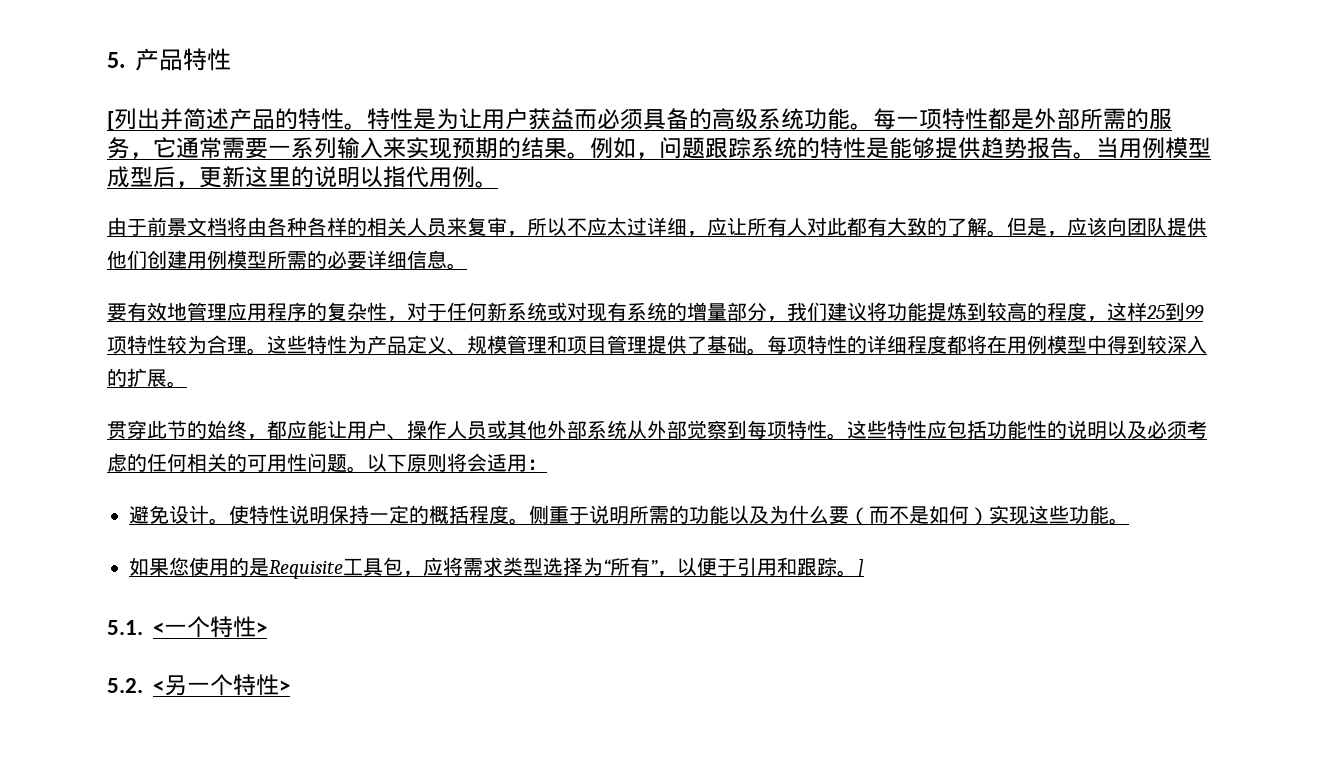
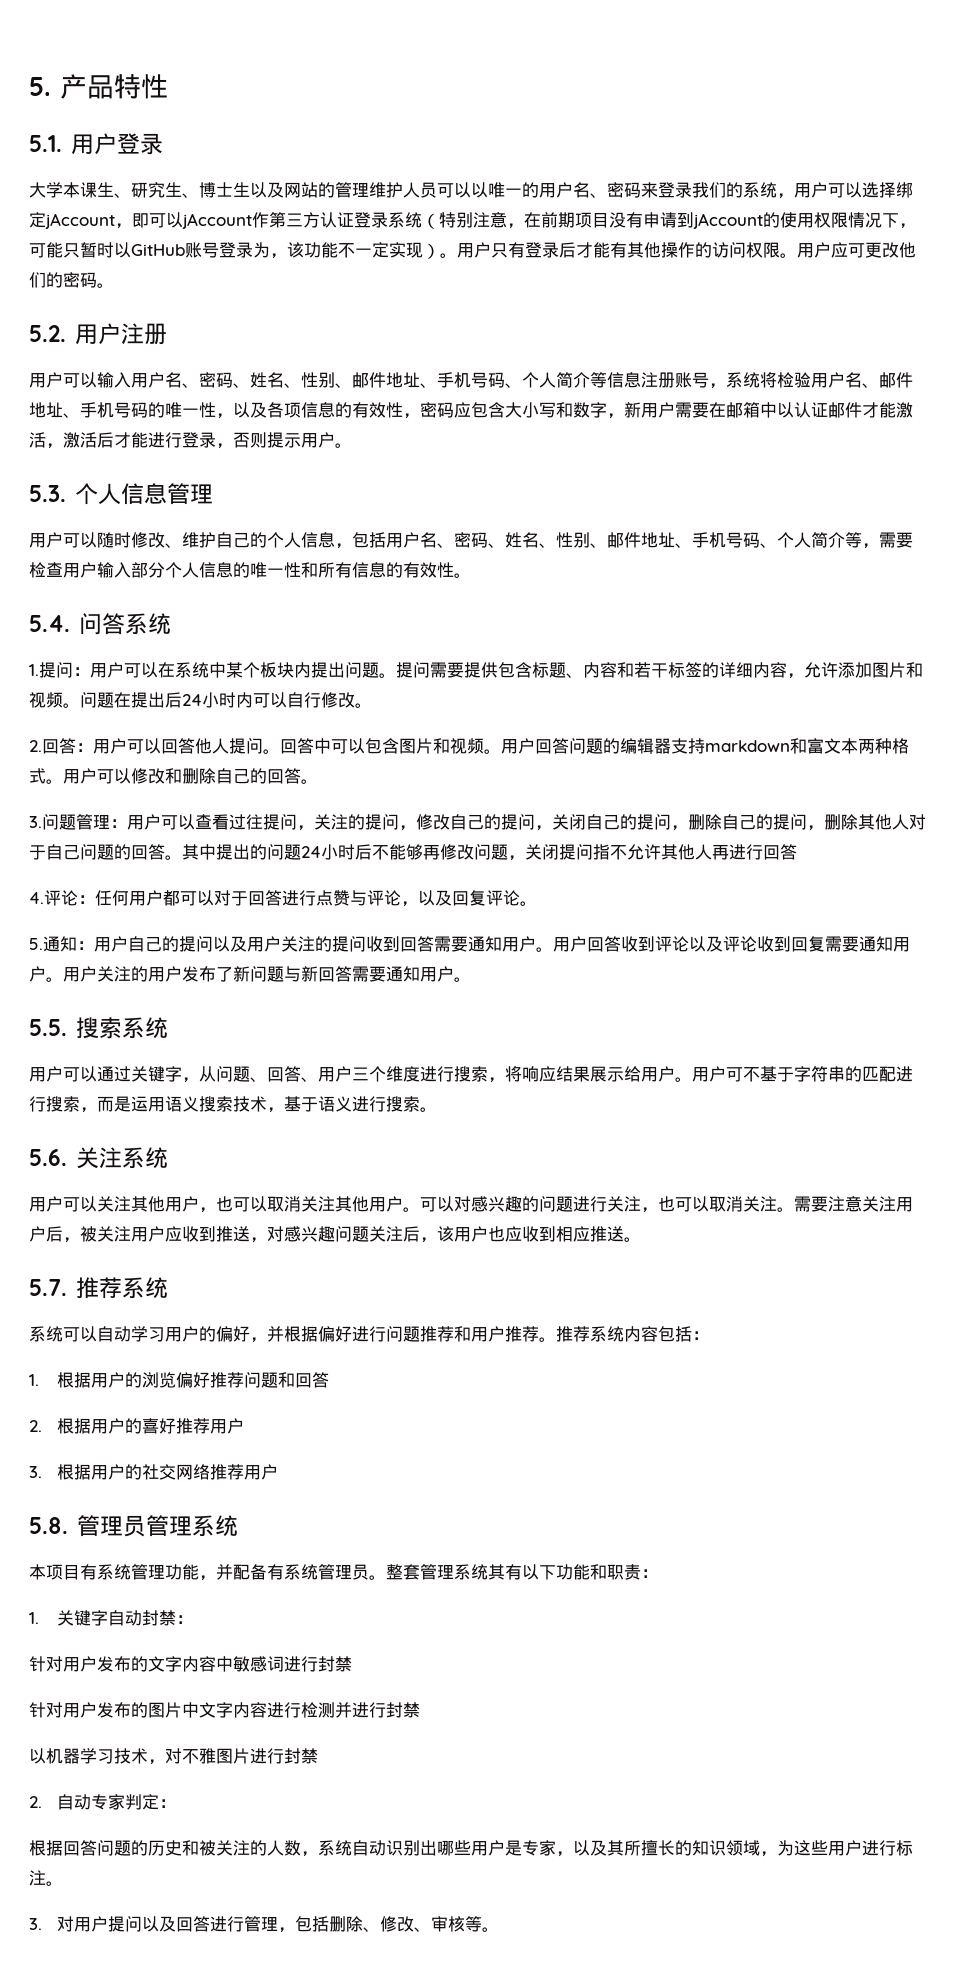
- [列出并简述产品的特性。特性是为让用户获益而必须具备的高级系统功能。每一项特性都是外部所需的服务，它通常需要一系列输入来实现预期的结果。例如，问题跟踪系统的特性是能够提供趋势报告。当用例模型成型后，更新这里的说明以指代用例。
- 由于前景文档将由各种各样的相关人员来复审，所以不应太过详细，应让所有人对此都有大致的了解。但是，应该向团队提供他们创建用例模型所需的必要详细信息。
- 要有效地管理应用程序的复杂性，对于任何新系统或对现有系统的增量部分，我们建议将功能提炼到较高的程度，这样25到99项特性较为合理。这些特性为产品定义、规模管理和项目管理提供了基础。每项特性的详细程度都将在用例模型中得到较深入的扩展。
- 贯穿此节的始终，都应能让用户、操作人员或其他外部系统从外部觉察到每项特性。这些特性应包括功能性的说明以及必须考虑的任何相关的可用性问题。以下原则将会适用：
- 避免设计。使特性说明保持一定的概括程度。侧重于说明所需的功能以及为什么要（而不是如何）实现这些功能。
- 如果您使用的是Requisite工具包，应将需求类型选择为“所有”，以便于引用和跟踪。]
- 5.1. <一个特性>
- 5.2. <另一个特性>
+ 5.1.用户登录
+ 大学本课生、研究生、博士生以及网站的管理维护人员可以以唯一的用户名、密码来登录我们的系统，用户可以选择绑定jAccount，即可以jAccount作第三方认证登录系统（特别注意，在前期项目没有申请到jAccount的使用权限情况下，可能只暂时以GitHub账号登录为，该功能不一定实现）。用户只有登录后才能有其他操作的访问权限。用户应可更改他们的密码。
+ 5.2.用户注册
+ 用户可以输入用户名、密码、姓名、性别、邮件地址、手机号码、个人简介等信息注册账号，系统将检验用户名、邮件地址、手机号码的唯一性，以及各项信息的有效性，密码应包含大小写和数字，新用户需要在邮箱中以认证邮件才能激活，激活后才能进行登录，否则提示用户。
+ 5.3.个人信息管理
+ 用户可以随时修改、维护自己的个人信息，包括用户名、密码、姓名、性别、邮件地址、手机号码、个人简介等，需要检查用户输入部分个人信息的唯一性和所有信息的有效性。
+ 5.4.问答系统
+ 1.提问：用户可以在系统中某个板块内提出问题。提问需要提供包含标题、内容和若干标签的详细内容，允许添加图片和视频。问题在提出后24小时内可以自行修改。
+ 2.回答：用户可以回答他人提问。回答中可以包含图片和视频。用户回答问题的编辑器支持markdown和富文本两种格式。用户可以修改和删除自己的回答。
+ 3.问题管理：用户可以查看过往提问，关注的提问，修改自己的提问，关闭自己的提问，删除自己的提问，删除其他人对于自己问题的回答。其中提出的问题24小时后不能够再修改问题，关闭提问指不允许其他人再进行回答
+ 4.评论：任何用户都可以对于回答进行点赞与评论，以及回复评论。
+ 5.通知：用户自己的提问以及用户关注的提问收到回答需要通知用户。用户回答收到评论以及评论收到回复需要通知用户。用户关注的用户发布了新问题与新回答需要通知用户。
+ 5.5.搜索系统
+ 用户可以通过关键字，从问题、回答、用户三个维度进行搜索，将响应结果展示给用户。用户可不基于字符串的匹配进行搜索，而是运用语义搜索技术，基于语义进行搜索。
+ 5.6.关注系统
+ 用户可以关注其他用户，也可以取消关注其他用户。可以对感兴趣的问题进行关注，也可以取消关注。需要注意关注用户后，被关注用户应收到推送，对感兴趣问题关注后，该用户也应收到相应推送。
+ 5.7.推荐系统
+ 系统可以自动学习用户的偏好，并根据偏好进行问题推荐和用户推荐。推荐系统内容包括：
+ 1.根据用户的浏览偏好推荐问题和回答
+ 2.根据用户的喜好推荐用户
+ 3.根据用户的社交网络推荐用户
+ 5.8.管理员管理系统
+ 本项目有系统管理功能，并配备有系统管理员。整套管理系统其有以下功能和职责：
+ 1.关键字自动封禁：
+ 针对用户发布的文字内容中敏感词进行封禁
+ 针对用户发布的图片中文字内容进行检测并进行封禁
+ 以机器学习技术，对不雅图片进行封禁
+ 2.自动专家判定：
+ 根据回答问题的历史和被关注的人数，系统自动识别出哪些用户是专家，以及其所擅长的知识领域，为这些用户进行标注。
+ 3.对用户提问以及回答进行管理，包括删除、修改、审核等。

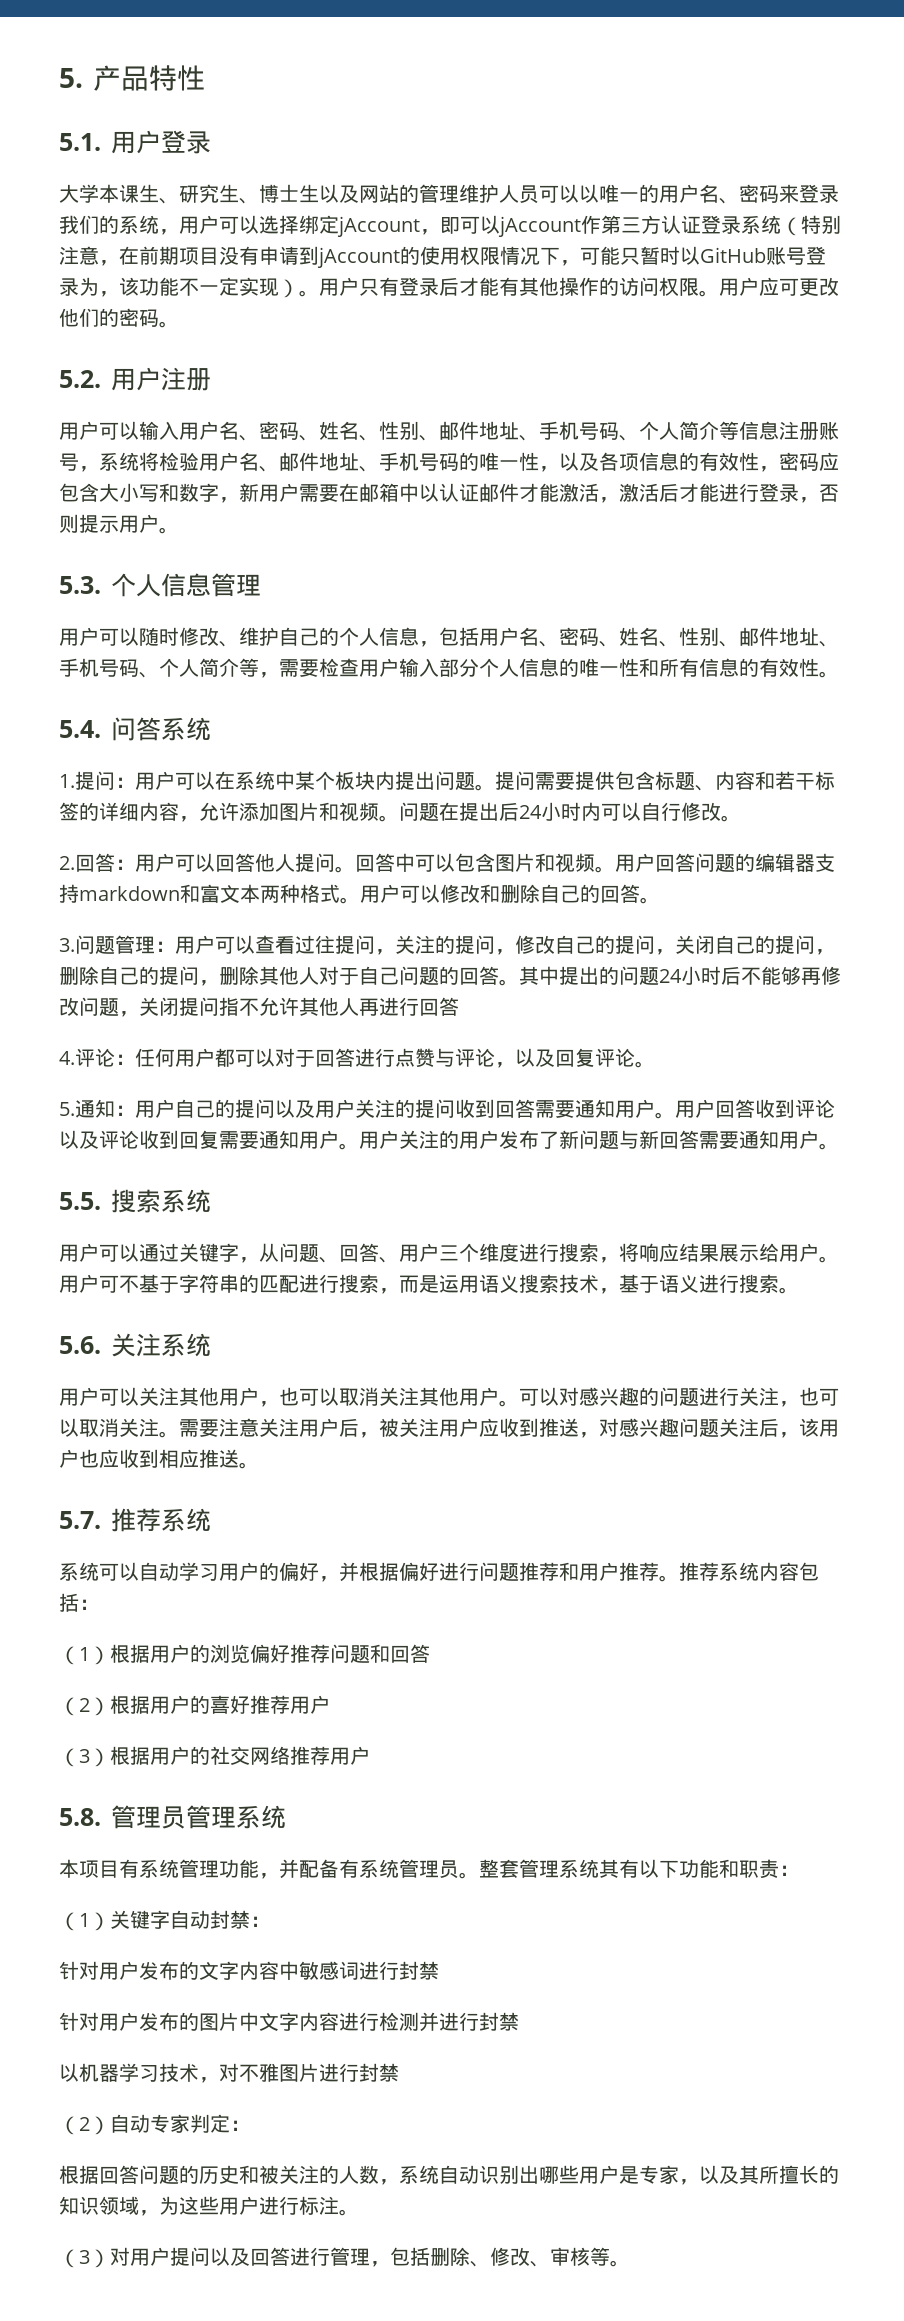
- 1.根据用户的浏览偏好推荐问题和回答
+ （1）根据用户的浏览偏好推荐问题和回答
- 2.根据用户的喜好推荐用户
+ （2）根据用户的喜好推荐用户
- 3.根据用户的社交网络推荐用户
+ （3）根据用户的社交网络推荐用户
- 1.关键字自动封禁：
+ （1）关键字自动封禁：
- 2.自动专家判定：
+ （2）自动专家判定：
- 3.对用户提问以及回答进行管理，包括删除、修改、审核等。
+ （3）对用户提问以及回答进行管理，包括删除、修改、审核等。

